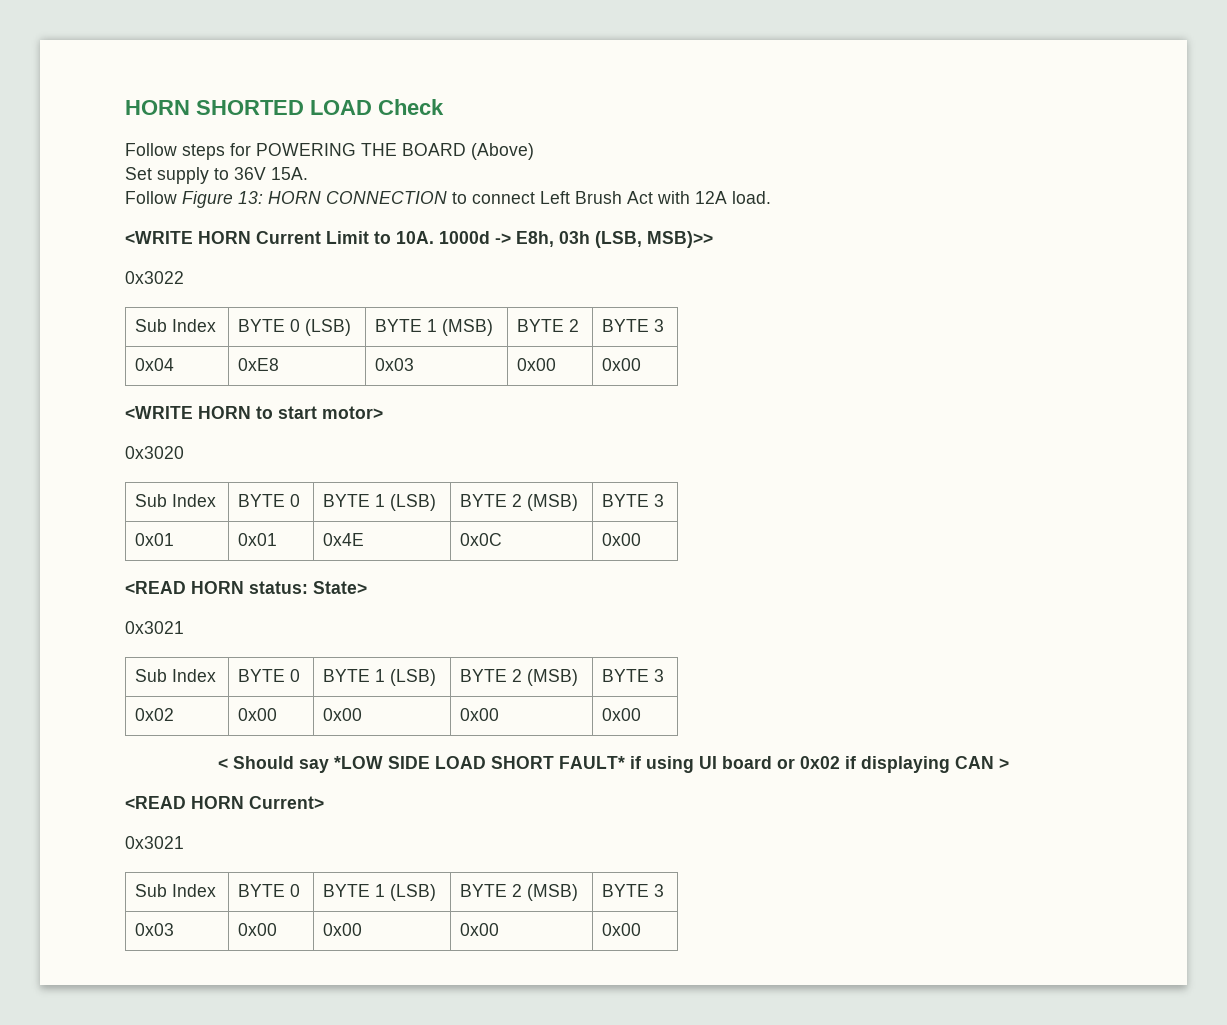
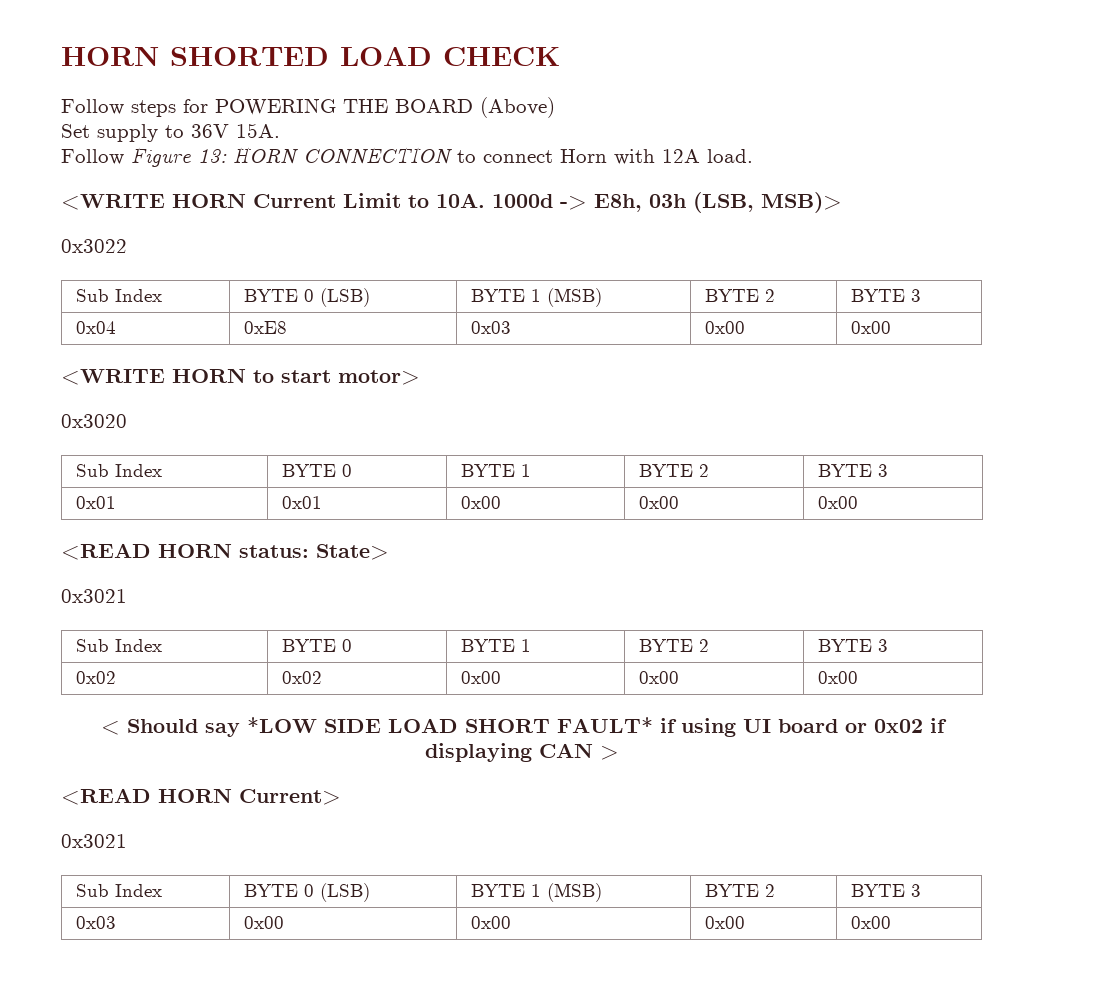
- HORN SHORTED LOAD Check
+ HORN SHORTED LOAD CHECK
- Follow Figure 13: HORN CONNECTION to connect Left Brush Act with 12A load.
+ Follow Figure 13: HORN CONNECTION to connect Horn with 12A load.
- 1000d -> E8h, 03h (LSB, MSB)>>
+ 1000d -> E8h, 03h (LSB, MSB)>
  0x3020
- Sub Index | BYTE 0 | BYTE 1 (LSB) | BYTE 2 (MSB) | BYTE 3
+ Sub Index | BYTE 0 | BYTE 1 | BYTE 2 | BYTE 3
- 0x01 | 0x01 | 0x4E | 0x0C | 0x00
+ 0x01 | 0x01 | 0x00 | 0x00 | 0x00
  <READ HORN status: State>
  0x3021
- Sub Index | BYTE 0 | BYTE 1 (LSB) | BYTE 2 (MSB) | BYTE 3
+ Sub Index | BYTE 0 | BYTE 1 | BYTE 2 | BYTE 3
- 0x02 | 0x00 | 0x00 | 0x00 | 0x00
+ 0x02 | 0x02 | 0x00 | 0x00 | 0x00
  <READ HORN Current>
  0x3021
- Sub Index | BYTE 0 | BYTE 1 (LSB) | BYTE 2 (MSB) | BYTE 3
+ Sub Index | BYTE 0 (LSB) | BYTE 1 (MSB) | BYTE 2 | BYTE 3

